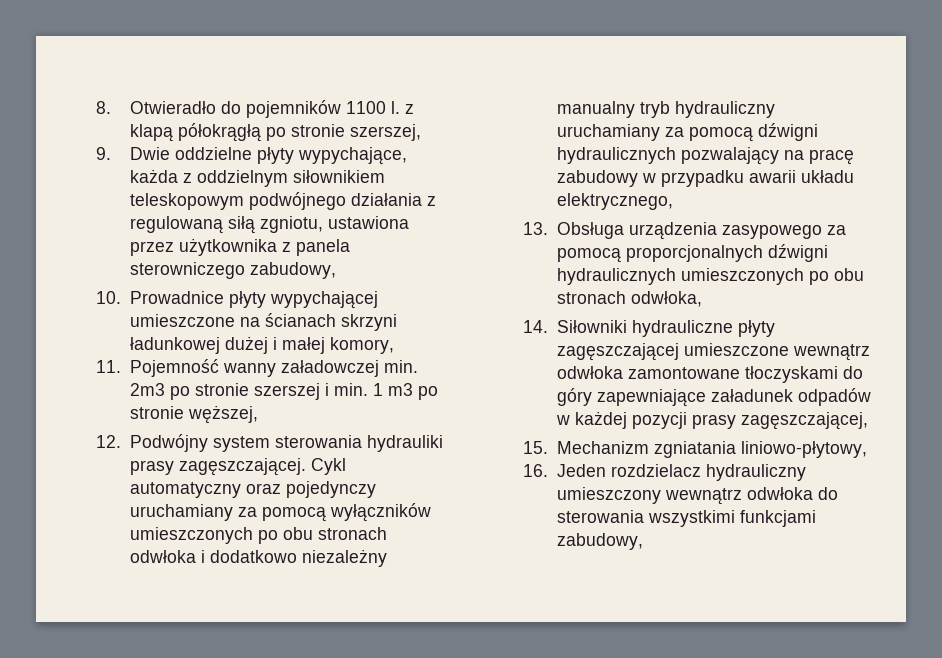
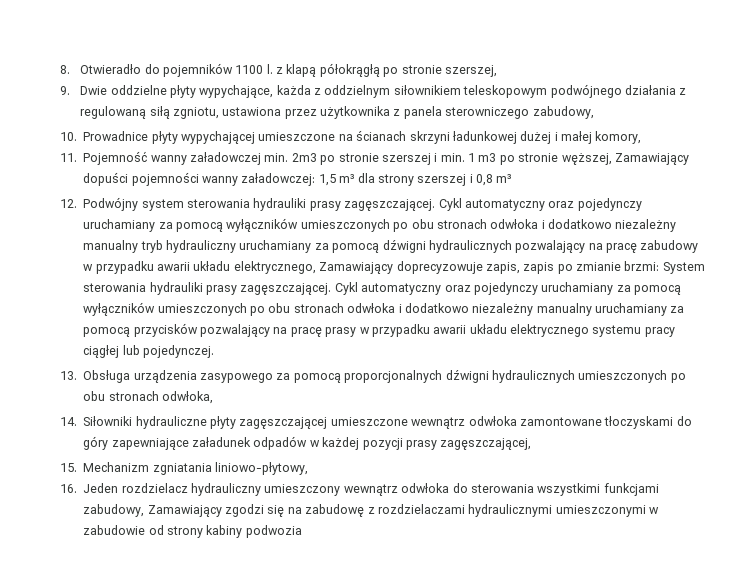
- 11. Pojemność wanny załadowczej min. 2m3 po stronie szerszej i min. 1 m3 po stronie węższej,
+ 11. Pojemność wanny załadowczej min. 2m3 po stronie szerszej i min. 1 m3 po stronie węższej, Zamawiający dopuści pojemności wanny załadowczej: 1,5 m³ dla strony szerszej i 0,8 m³
- Cykl automatyczny oraz pojedynczy uruchamiany za pomocą wyłączników umieszczonych po obu stronach odwłoka i dodatkowo niezależny manualny tryb hydrauliczny uruchamiany za pomocą dźwigni hydraulicznych pozwalający na pracę zabudowy w przypadku awarii układu elektrycznego,
+ Cykl automatyczny oraz pojedynczy uruchamiany za pomocą wyłączników umieszczonych po obu stronach odwłoka i dodatkowo niezależny manualny tryb hydrauliczny uruchamiany za pomocą dźwigni hydraulicznych pozwalający na pracę zabudowy w przypadku awarii układu elektrycznego, Zamawiający doprecyzowuje zapis, zapis po zmianie brzmi: System sterowania hydrauliki prasy zagęszczającej. Cykl automatyczny oraz pojedynczy uruchamiany za pomocą wyłączników umieszczonych po obu stronach odwłoka i dodatkowo niezależny manualny uruchamiany za pomocą przycisków pozwalający na pracę prasy w przypadku awarii układu elektrycznego systemu pracy ciągłej lub pojedynczej.
- 16. Jeden rozdzielacz hydrauliczny umieszczony wewnątrz odwłoka do sterowania wszystkimi funkcjami zabudowy,
+ 16. Jeden rozdzielacz hydrauliczny umieszczony wewnątrz odwłoka do sterowania wszystkimi funkcjami zabudowy, Zamawiający zgodzi się na zabudowę z rozdzielaczami hydraulicznymi umieszczonymi w zabudowie od strony kabiny podwozia

